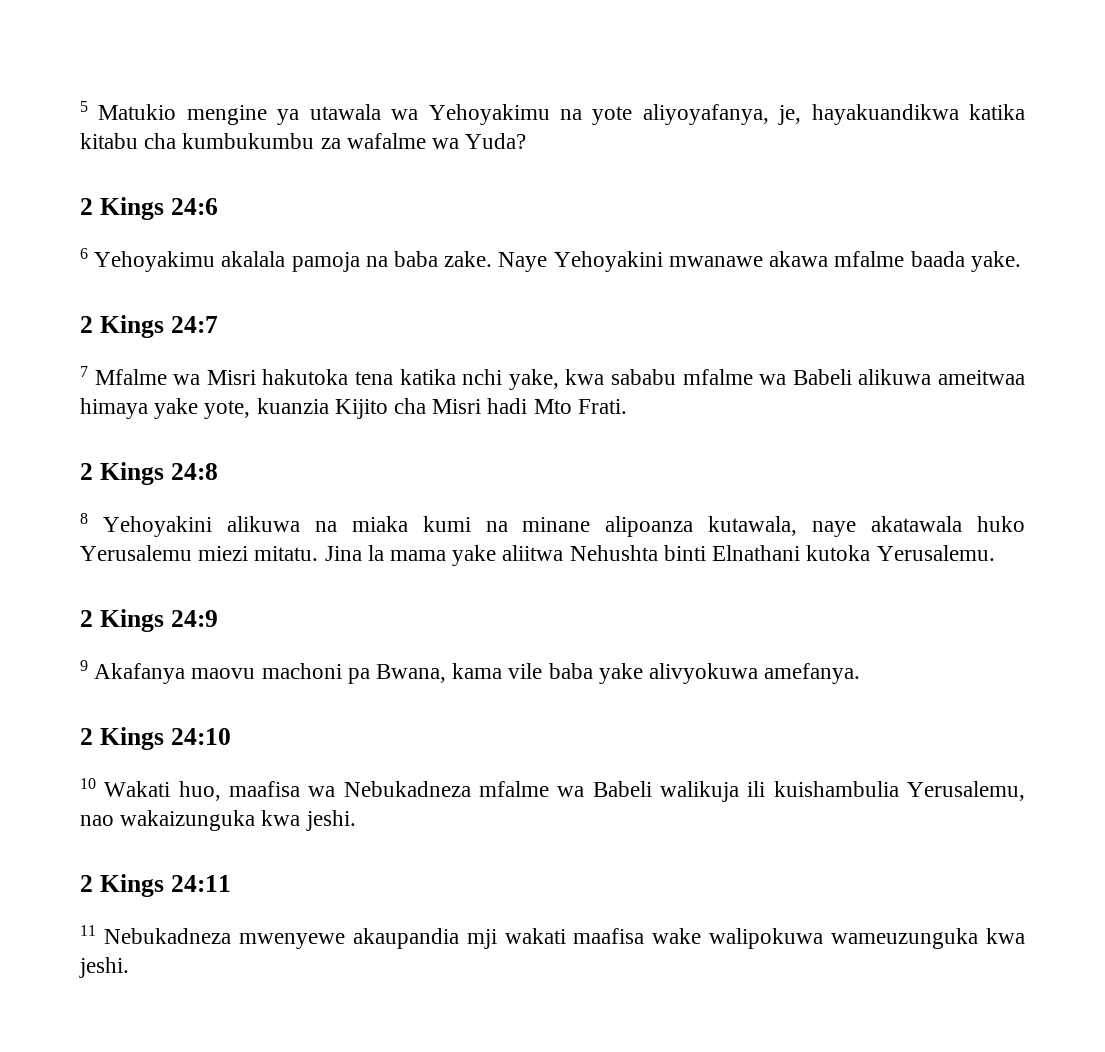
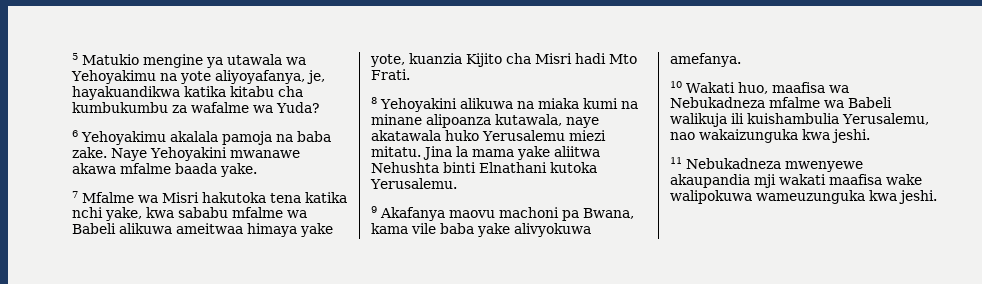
- 2 Kings 24:6
- 2 Kings 24:7
- 2 Kings 24:8
- 2 Kings 24:9
- 2 Kings 24:10
- 2 Kings 24:11

